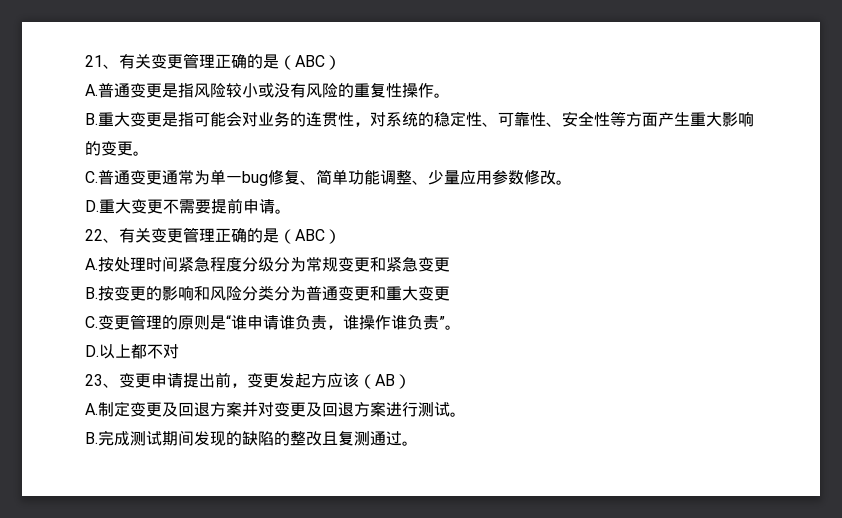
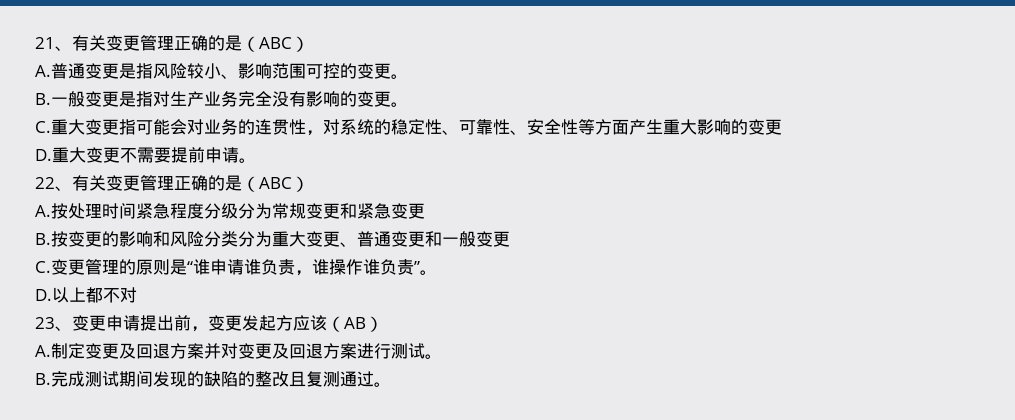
- A.普通变更是指风险较小或没有风险的重复性操作。
- B.重大变更是指可能会对业务的连贯性，对系统的稳定性、可靠性、安全性等方面产生重大影响的变更。
- C.普通变更通常为单一bug修复、简单功能调整、少量应用参数修改。
+ A.普通变更是指风险较小、影响范围可控的变更。
+ B.一般变更是指对生产业务完全没有影响的变更。
+ C.重大变更指可能会对业务的连贯性，对系统的稳定性、可靠性、安全性等方面产生重大影响的变更
- B.按变更的影响和风险分类分为普通变更和重大变更
+ B.按变更的影响和风险分类分为重大变更、普通变更和一般变更

